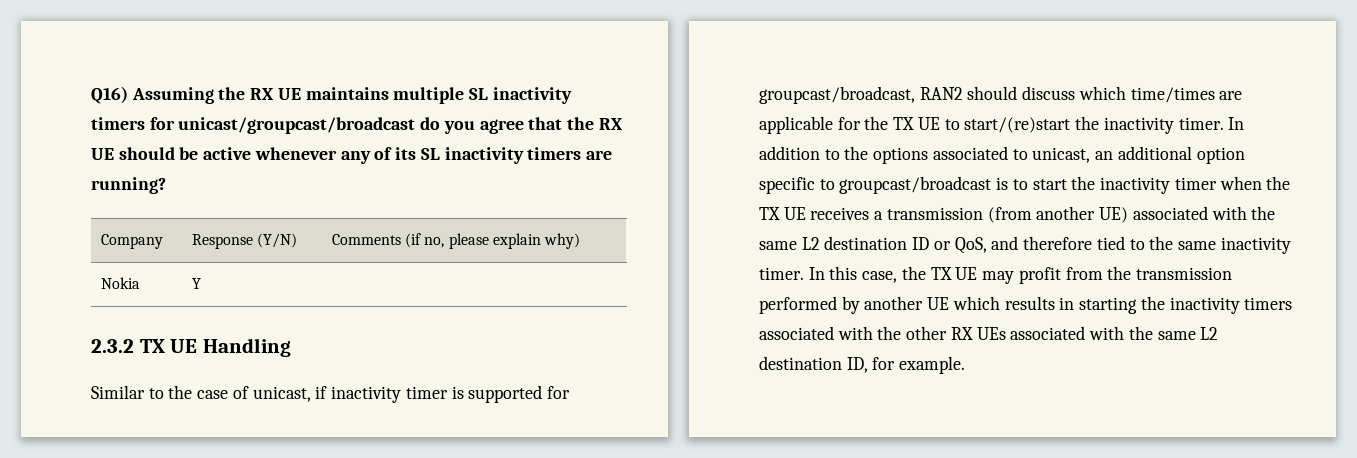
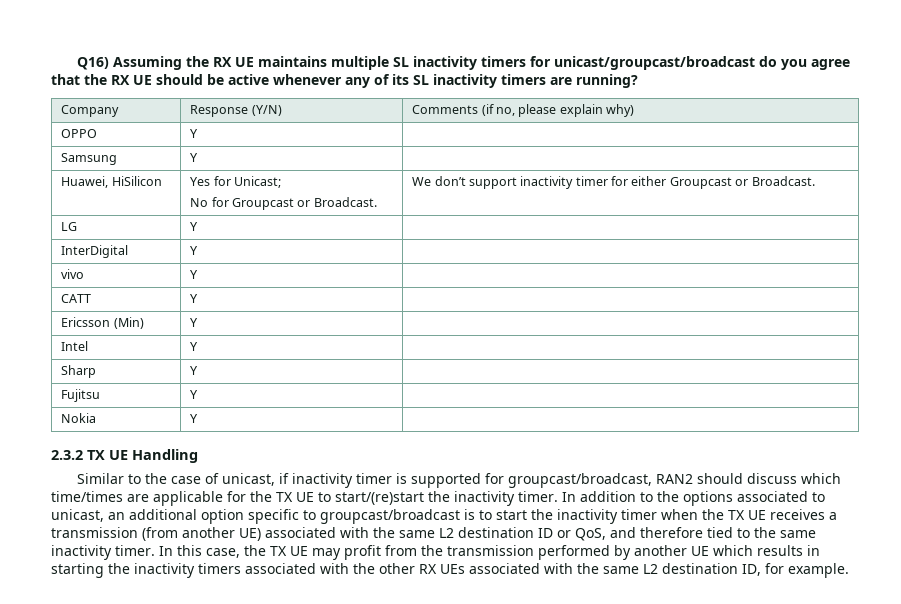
+ OPPO | Y |
+ Samsung | Y |
+ Huawei, HiSilicon | Yes for Unicast;
+ No for Groupcast or Broadcast. | We don’t support inactivity timer for either Groupcast or Broadcast.
+ LG | Y |
+ InterDigital | Y |
+ vivo | Y |
+ CATT | Y |
+ Ericsson (Min) | Y |
+ Intel | Y |
+ Sharp | Y |
+ Fujitsu | Y |

